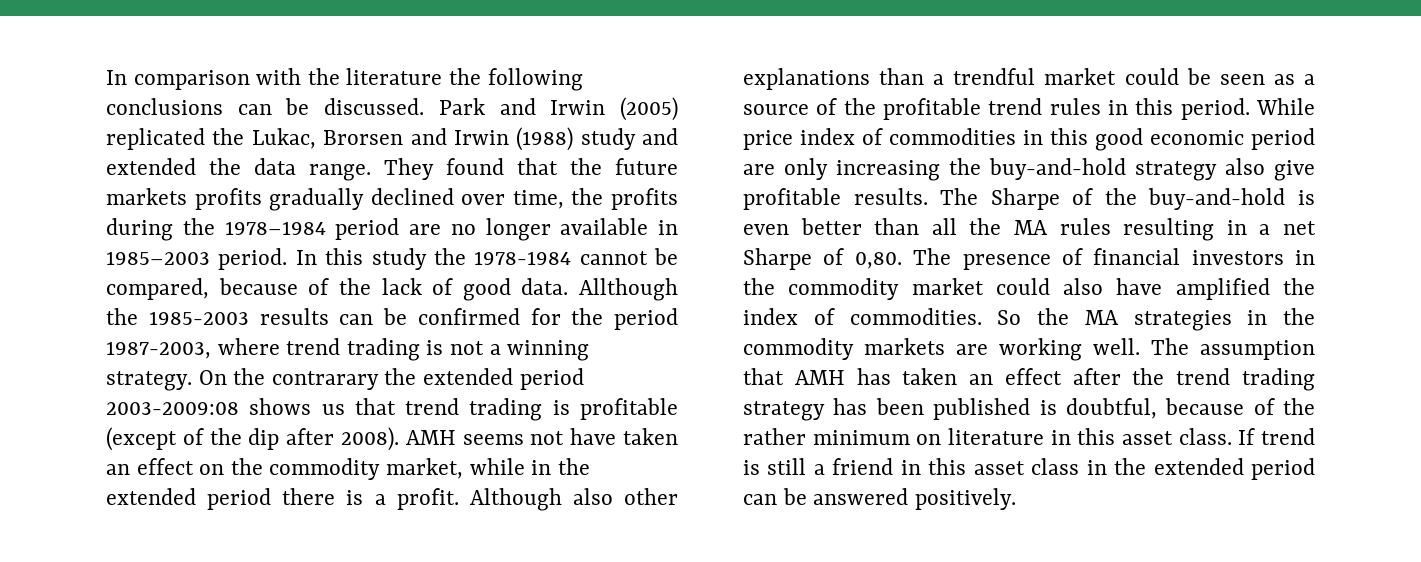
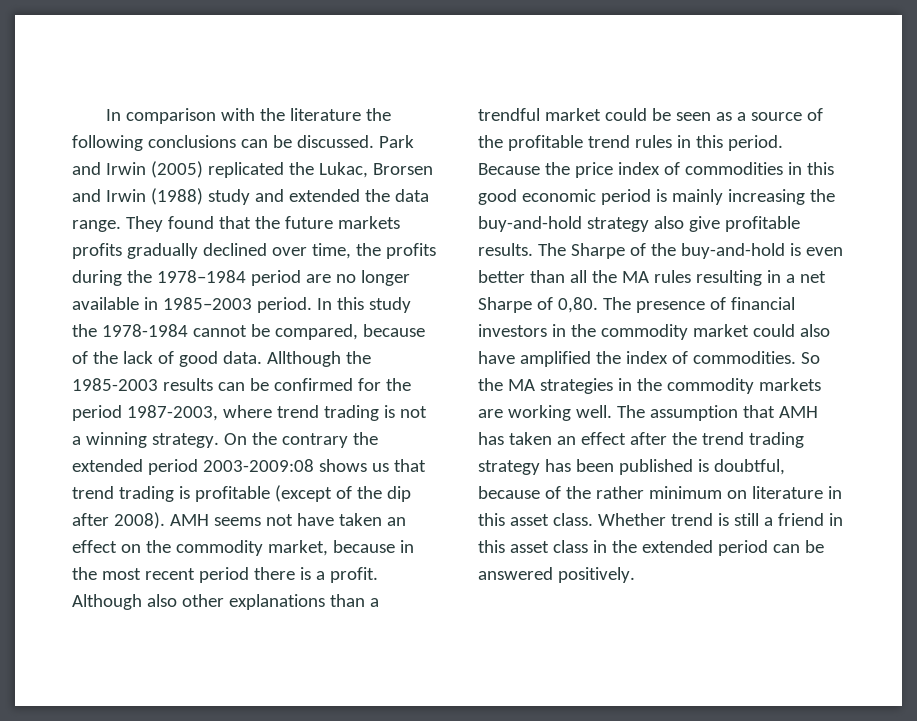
- On the contrarary the extended period 2003-2009:08 shows us that trend trading is profitable (except of the dip after 2008).
+ On the contrary the extended period 2003-2009:08 shows us that trend trading is profitable (except of the dip after 2008).
- AMH seems not have taken an effect on the commodity market, while in the extended period there is a profit.
+ AMH seems not have taken an effect on the commodity market, because in the most recent period there is a profit.
- While price index of commodities in this good economic period are only increasing the buy-and-hold strategy also give profitable results.
+ Because the price index of commodities in this good economic period is mainly increasing the buy-and-hold strategy also give profitable results.
- If trend is still a friend in this asset class in the extended period can be answered positively.
+ Whether trend is still a friend in this asset class in the extended period can be answered positively.

